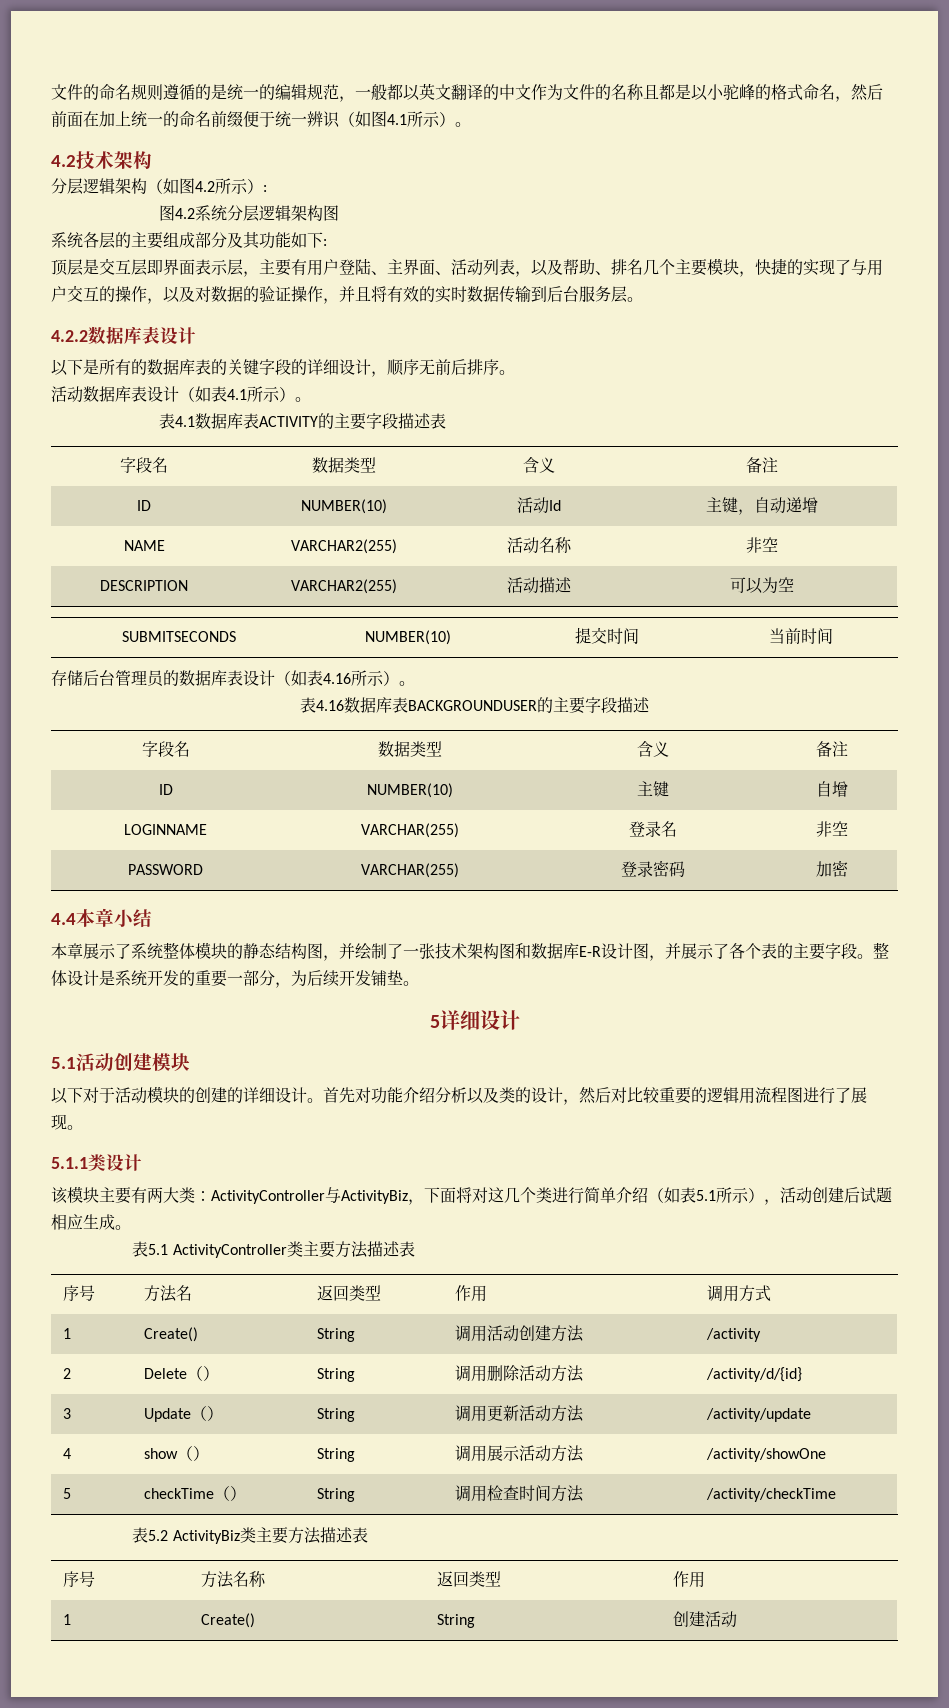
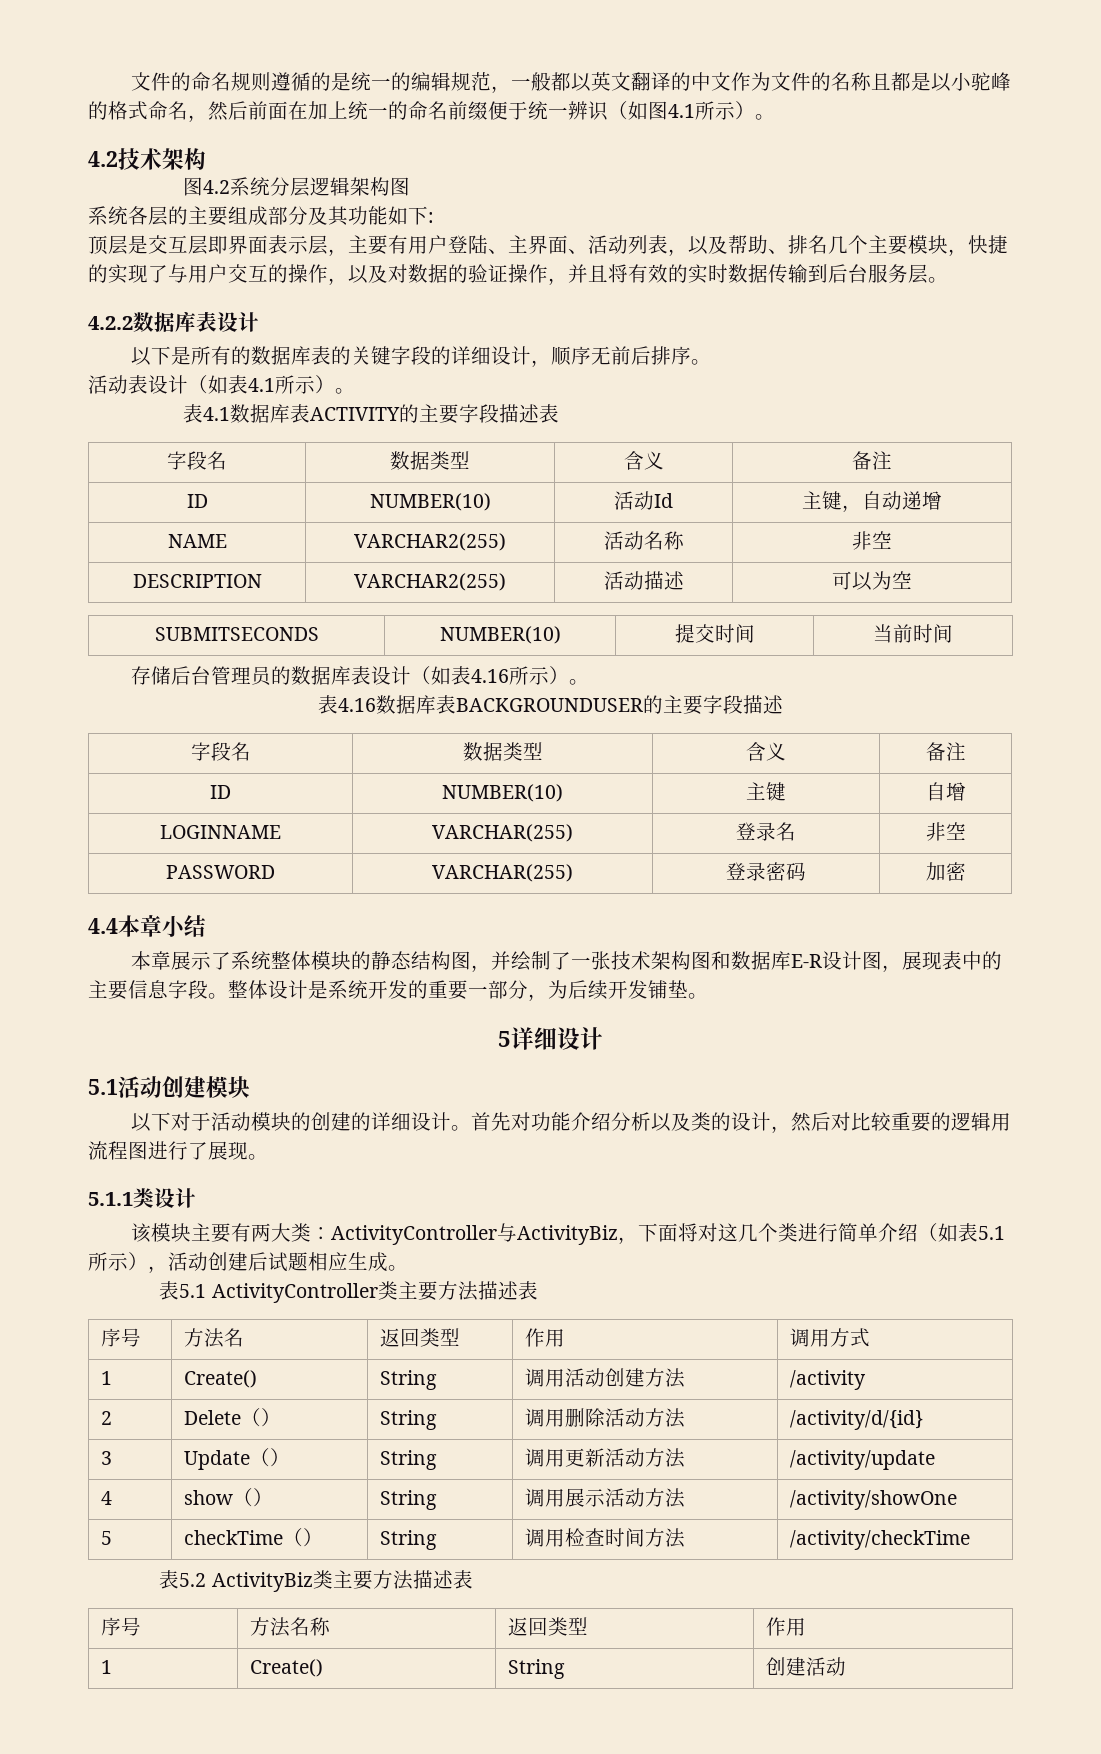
- 分层逻辑架构（如图4.2所示）:
- 活动数据库表设计（如表4.1所示）。
+ 活动表设计（如表4.1所示）。
- 本章展示了系统整体模块的静态结构图，并绘制了一张技术架构图和数据库E-R设计图，并展示了各个表的主要字段。
+ 本章展示了系统整体模块的静态结构图，并绘制了一张技术架构图和数据库E-R设计图，展现表中的主要信息字段。

